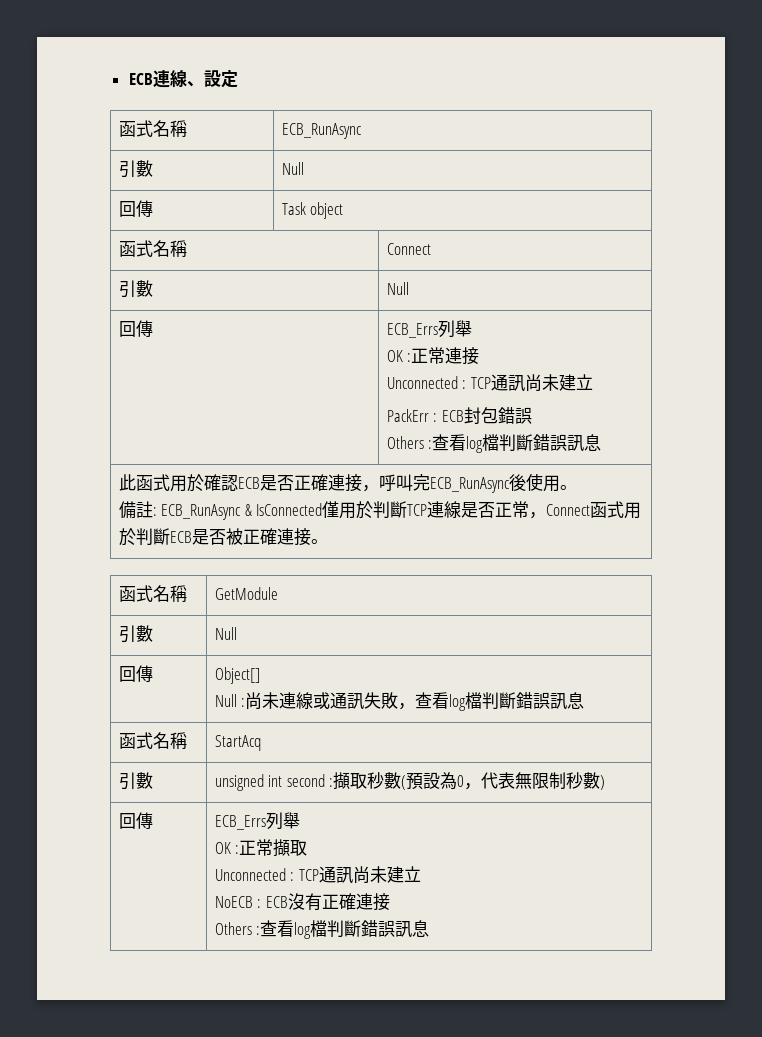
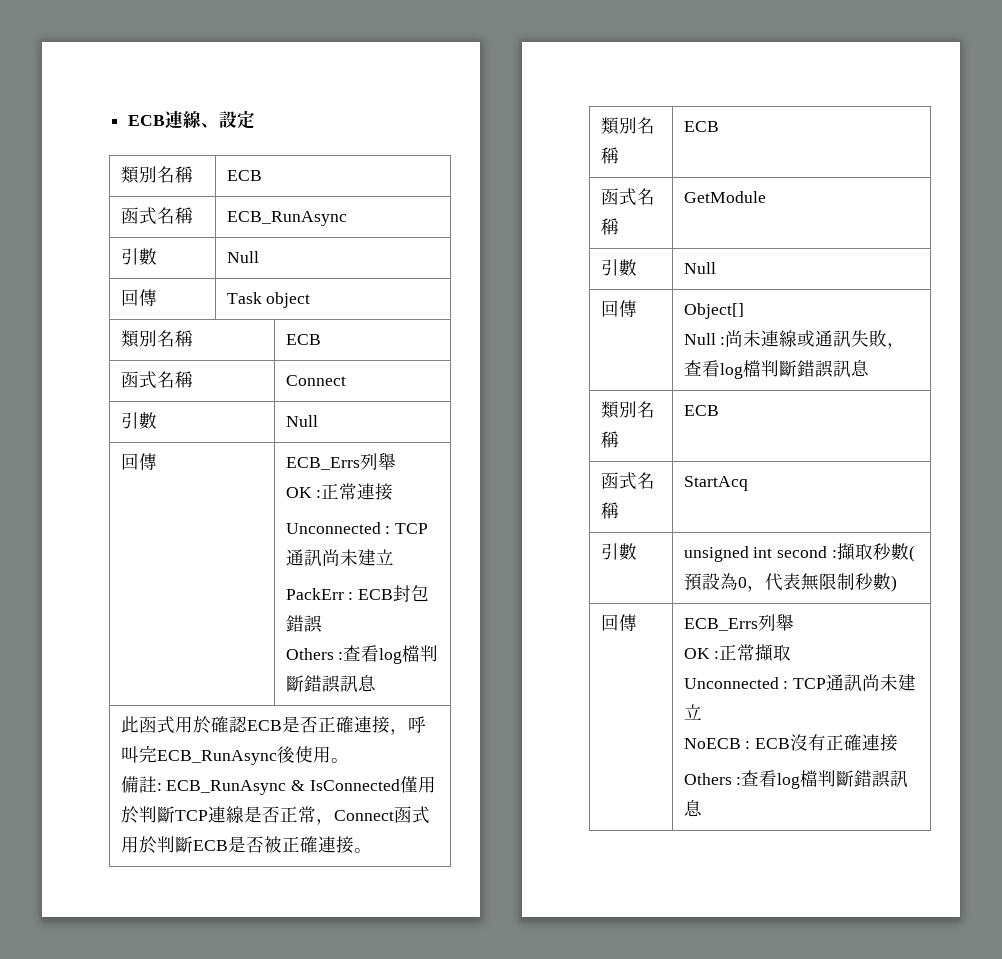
  ECB連線、設定
+ 類別名稱 | ECB
  回傳 | Task object
+ 類別名稱 | ECB
  此函式用於確認ECB是否正確連接，呼叫完ECB_RunAsync後使用。
  備註: ECB_RunAsync & IsConnected僅用於判斷TCP連線是否正常，Connect函式用於判斷ECB是否被正確連接。
+ 類別名稱 | ECB
  回傳 | Object[]
  Null :尚未連線或通訊失敗，查看log檔判斷錯誤訊息
+ 類別名稱 | ECB

